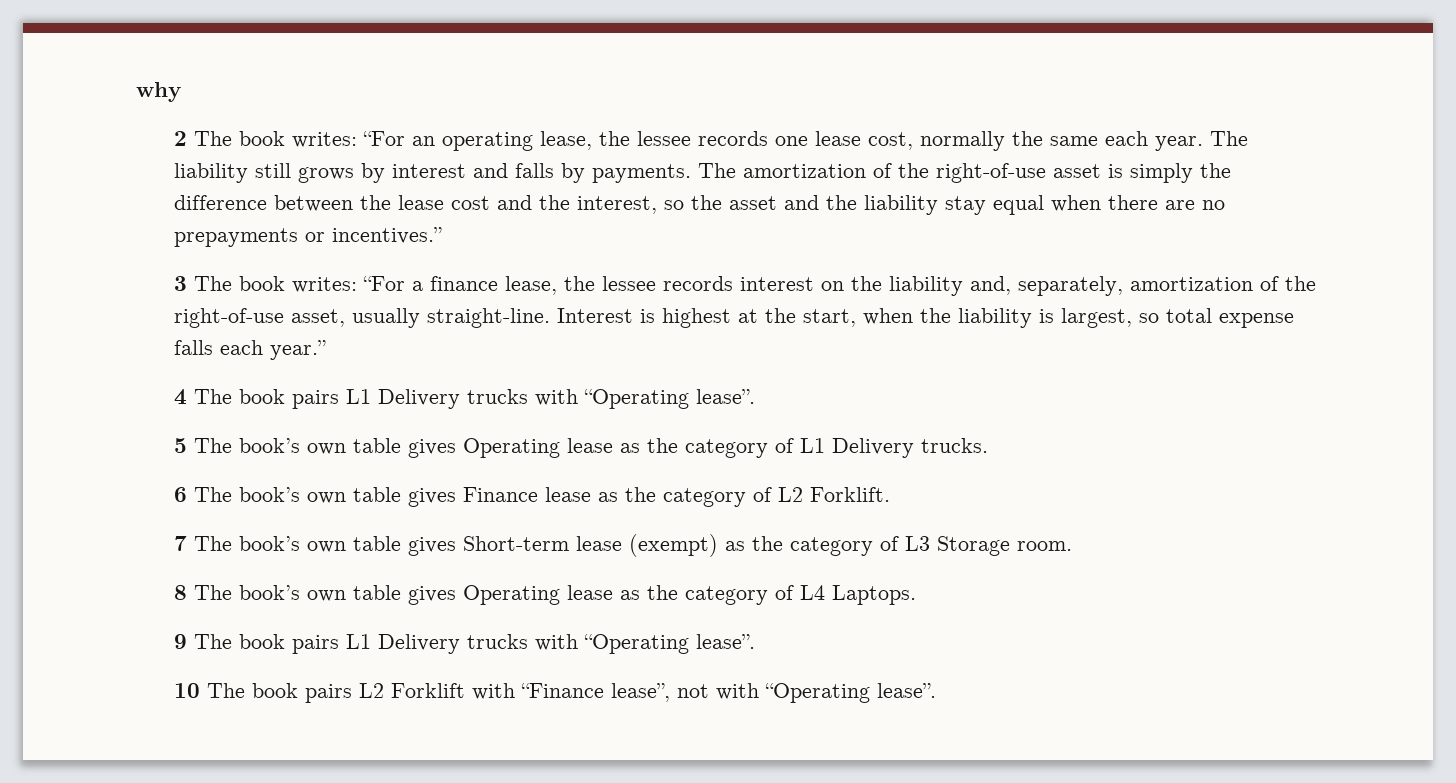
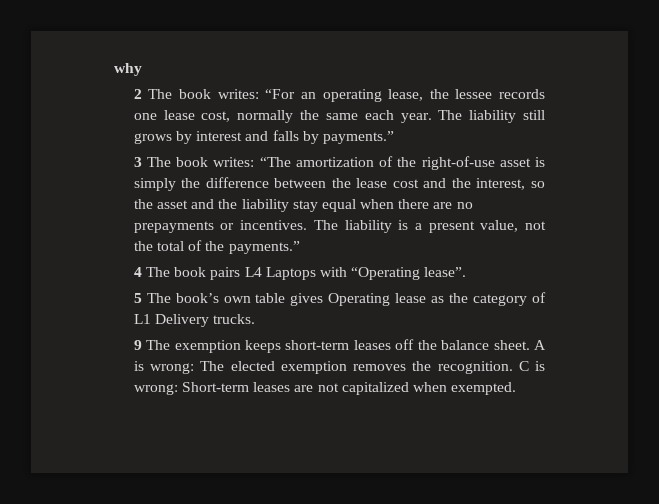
- The liability still grows by interest and falls by payments. The amortization of the right-of-use asset is simply the difference between the lease cost and the interest, so the asset and the liability stay equal when there are no prepayments or incentives.”
- 3 The book writes: “For a finance lease, the lessee records interest on the liability and, separately, amortization of the right-of-use asset, usually straight-line. Interest is highest at the start, when the liability is largest, so total expense falls each year.”
+ The liability still grows by interest and falls by payments.”
+ 3 The book writes: “The amortization of the right-of-use asset is simply the difference between the lease cost and the interest, so the asset and the liability stay equal when there are no prepayments or incentives. The liability is a present value, not the total of the payments.”
- 4 The book pairs L1 Delivery trucks with “Operating lease”.
+ 4 The book pairs L4 Laptops with “Operating lease”.
- 6 The book’s own table gives Finance lease as the category of L2 Forklift.
- 7 The book’s own table gives Short-term lease (exempt) as the category of L3 Storage room.
- 8 The book’s own table gives Operating lease as the category of L4 Laptops.
- 9 The book pairs L1 Delivery trucks with “Operating lease”.
- 10 The book pairs L2 Forklift with “Finance lease”, not with “Operating lease”.
+ 9 The exemption keeps short-term leases off the balance sheet. A is wrong: The elected exemption removes the recognition. C is wrong: Short-term leases are not capitalized when exempted.

